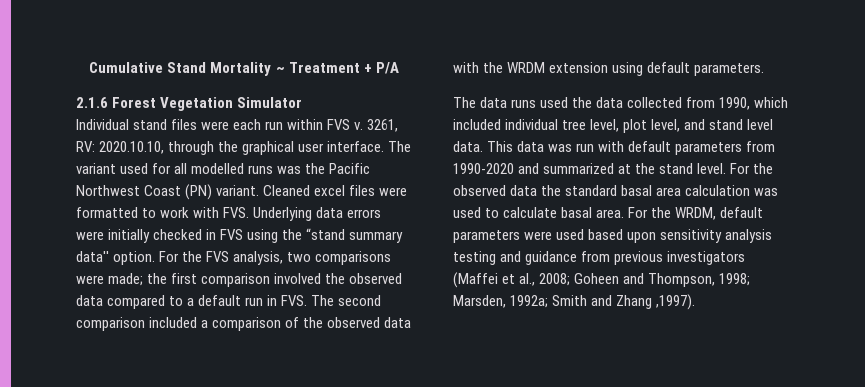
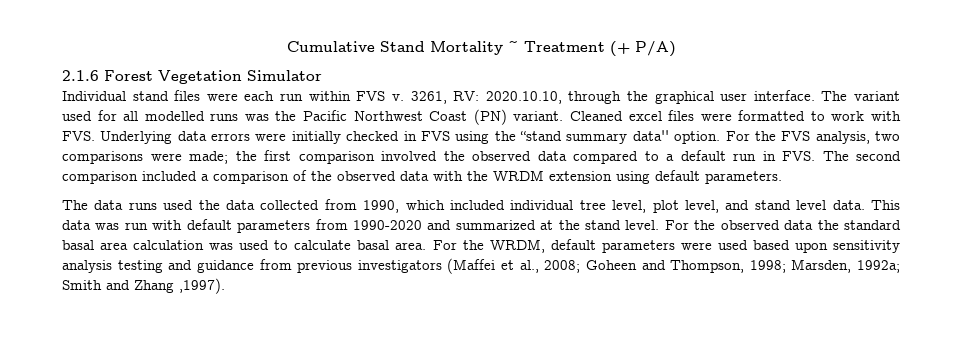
- Cumulative Stand Mortality ~ Treatment + P/A
+ Cumulative Stand Mortality ~ Treatment (+ P/A)

